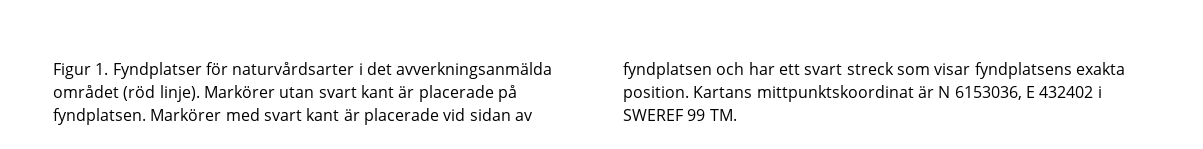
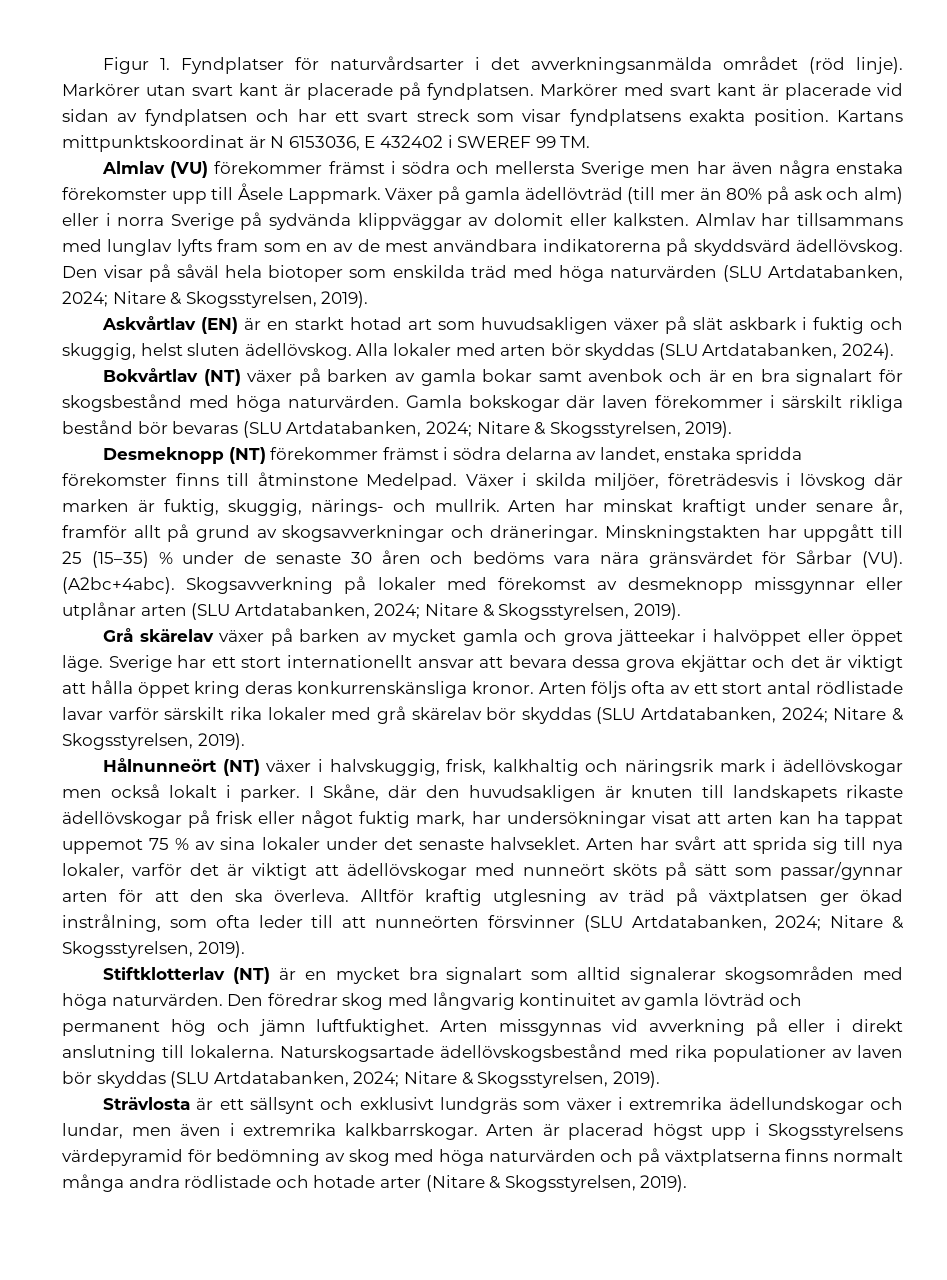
+ Almlav (VU) förekommer främst i södra och mellersta Sverige men har även några enstaka förekomster upp till Åsele Lappmark. Växer på gamla ädellövträd (till mer än 80% på ask och alm) eller i norra Sverige på sydvända klippväggar av dolomit eller kalksten. Almlav har tillsammans med lunglav lyfts fram som en av de mest användbara indikatorerna på skyddsvärd ädellövskog. Den visar på såväl hela biotoper som enskilda träd med höga naturvärden (SLU Artdatabanken, 2024; Nitare & Skogsstyrelsen, 2019).
+ Askvårtlav (EN) är en starkt hotad art som huvudsakligen växer på slät askbark i fuktig och skuggig, helst sluten ädellövskog. Alla lokaler med arten bör skyddas (SLU Artdatabanken, 2024).
+ Bokvårtlav (NT) växer på barken av gamla bokar samt avenbok och är en bra signalart för skogsbestånd med höga naturvärden. Gamla bokskogar där laven förekommer i särskilt rikliga bestånd bör bevaras (SLU Artdatabanken, 2024; Nitare & Skogsstyrelsen, 2019).
+ Desmeknopp (NT) förekommer främst i södra delarna av landet, enstaka spridda förekomster finns till åtminstone Medelpad. Växer i skilda miljöer, företrädesvis i lövskog där marken är fuktig, skuggig, närings- och mullrik. Arten har minskat kraftigt under senare år, framför allt på grund av skogsavverkningar och dräneringar. Minskningstakten har uppgått till 25 (15–35) % under de senaste 30 åren och bedöms vara nära gränsvärdet för Sårbar (VU). (A2bc+4abc). Skogsavverkning på lokaler med förekomst av desmeknopp missgynnar eller utplånar arten (SLU Artdatabanken, 2024; Nitare & Skogsstyrelsen, 2019).
+ Grå skärelav växer på barken av mycket gamla och grova jätteekar i halvöppet eller öppet läge. Sverige har ett stort internationellt ansvar att bevara dessa grova ekjättar och det är viktigt att hålla öppet kring deras konkurrenskänsliga kronor. Arten följs ofta av ett stort antal rödlistade lavar varför särskilt rika lokaler med grå skärelav bör skyddas (SLU Artdatabanken, 2024; Nitare & Skogsstyrelsen, 2019).
+ Hålnunneört (NT) växer i halvskuggig, frisk, kalkhaltig och näringsrik mark i ädellövskogar men också lokalt i parker. I Skåne, där den huvudsakligen är knuten till landskapets rikaste ädellövskogar på frisk eller något fuktig mark, har undersökningar visat att arten kan ha tappat uppemot 75 % av sina lokaler under det senaste halvseklet. Arten har svårt att sprida sig till nya lokaler, varför det är viktigt att ädellövskogar med nunneört sköts på sätt som passar/gynnar arten för att den ska överleva. Alltför kraftig utglesning av träd på växtplatsen ger ökad instrålning, som ofta leder till att nunneörten försvinner (SLU Artdatabanken, 2024; Nitare & Skogsstyrelsen, 2019).
+ Stiftklotterlav (NT) är en mycket bra signalart som alltid signalerar skogsområden med höga naturvärden. Den föredrar skog med långvarig kontinuitet av gamla lövträd och permanent hög och jämn luftfuktighet. Arten missgynnas vid avverkning på eller i direkt anslutning till lokalerna. Naturskogsartade ädellövskogsbestånd med rika populationer av laven bör skyddas (SLU Artdatabanken, 2024; Nitare & Skogsstyrelsen, 2019).
+ Strävlosta är ett sällsynt och exklusivt lundgräs som växer i extremrika ädellundskogar och lundar, men även i extremrika kalkbarrskogar. Arten är placerad högst upp i Skogsstyrelsens värdepyramid för bedömning av skog med höga naturvärden och på växtplatserna finns normalt många andra rödlistade och hotade arter (Nitare & Skogsstyrelsen, 2019).

